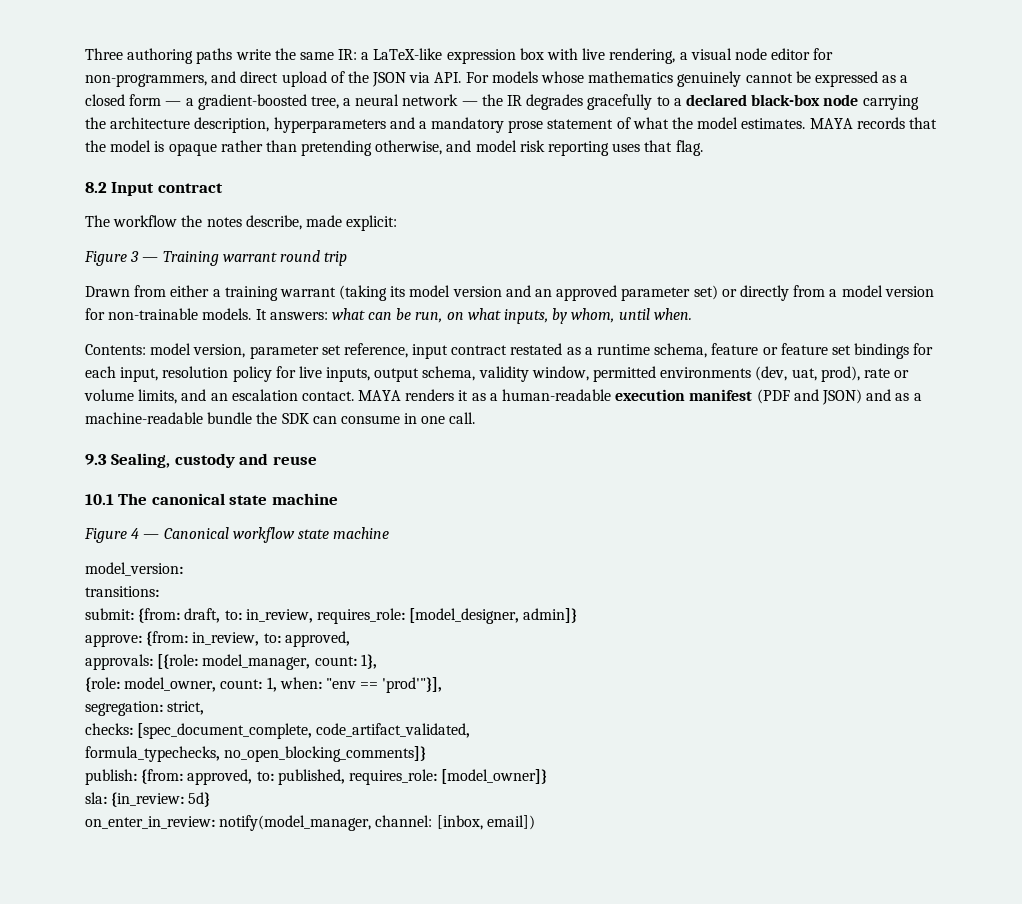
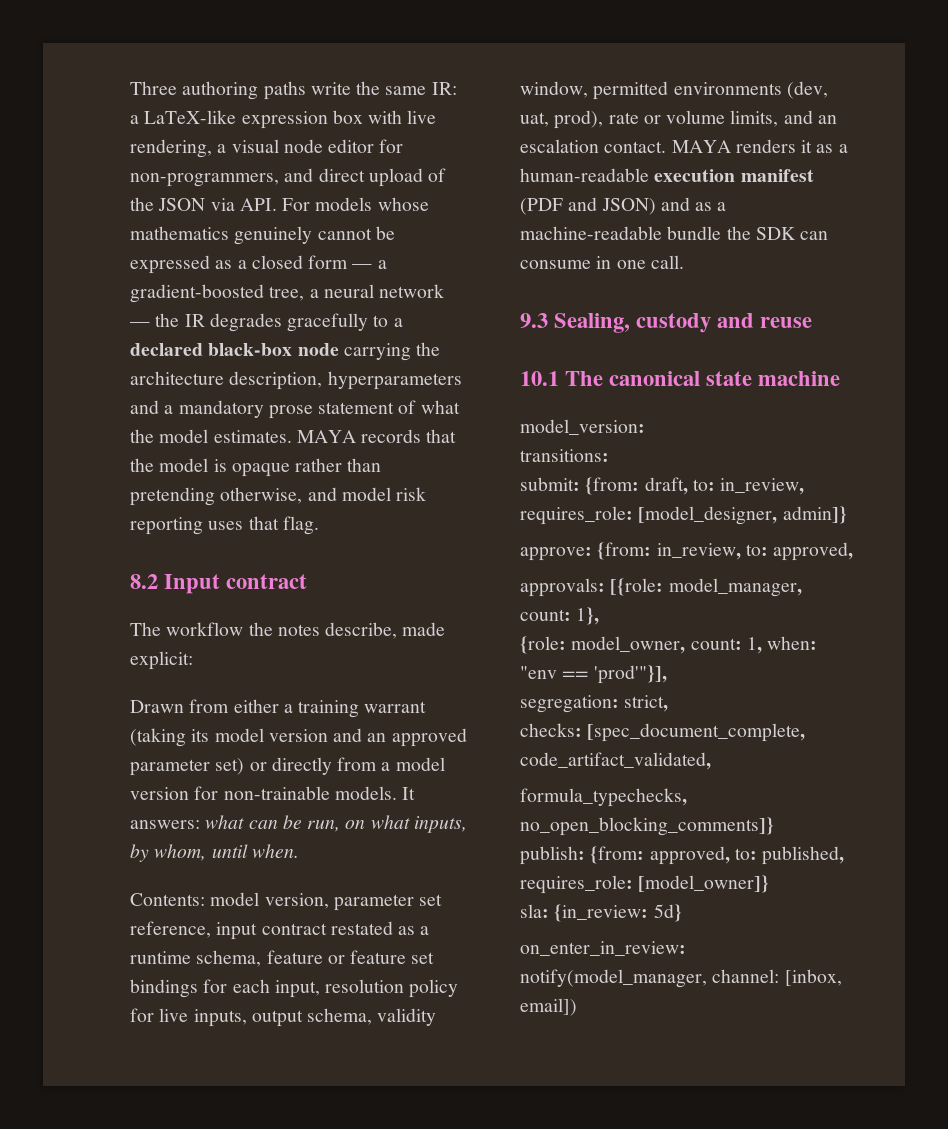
- Figure 3 — Training warrant round trip
- Figure 4 — Canonical workflow state machine

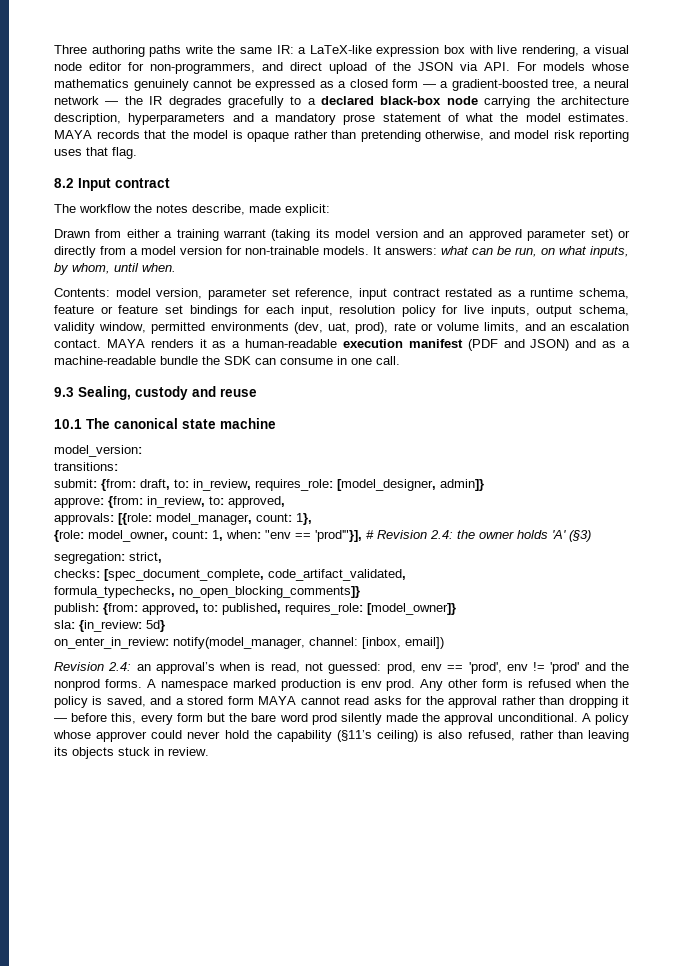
- {role: model_owner, count: 1, when: "env == 'prod'"}],
+ {role: model_owner, count: 1, when: "env == 'prod'"}], # Revision 2.4: the owner holds 'A' (§3)
+ Revision 2.4: an approval’s when is read, not guessed: prod, env == 'prod', env != 'prod' and the nonprod forms. A namespace marked production is env prod. Any other form is refused when the policy is saved, and a stored form MAYA cannot read asks for the approval rather than dropping it — before this, every form but the bare word prod silently made the approval unconditional. A policy whose approver could never hold the capability (§11’s ceiling) is also refused, rather than leaving its objects stuck in review.

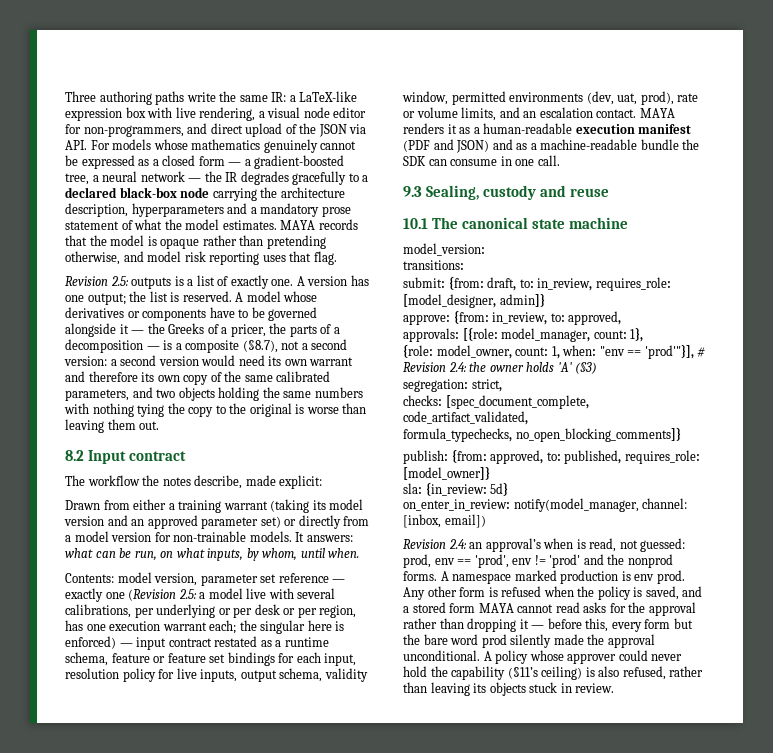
+ Revision 2.5: outputs is a list of exactly one. A version has one output; the list is reserved. A model whose derivatives or components have to be governed alongside it — the Greeks of a pricer, the parts of a decomposition — is a composite (§8.7), not a second version: a second version would need its own warrant and therefore its own copy of the same calibrated parameters, and two objects holding the same numbers with nothing tying the copy to the original is worse than leaving them out.
- Contents: model version, parameter set reference, input contract restated as a runtime schema, feature or feature set bindings for each input, resolution policy for live inputs, output schema, validity window, permitted environments (dev, uat, prod), rate or volume limits, and an escalation contact.
+ Contents: model version, parameter set reference — exactly one (Revision 2.5: a model live with several calibrations, per underlying or per desk or per region, has one execution warrant each; the singular here is enforced) — input contract restated as a runtime schema, feature or feature set bindings for each input, resolution policy for live inputs, output schema, validity window, permitted environments (dev, uat, prod), rate or volume limits, and an escalation contact.

